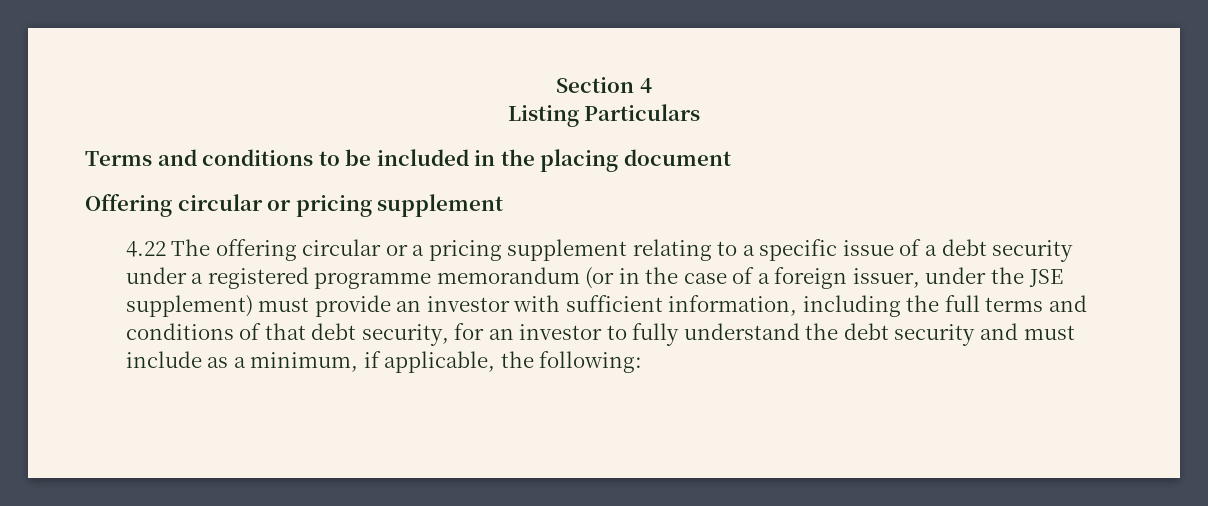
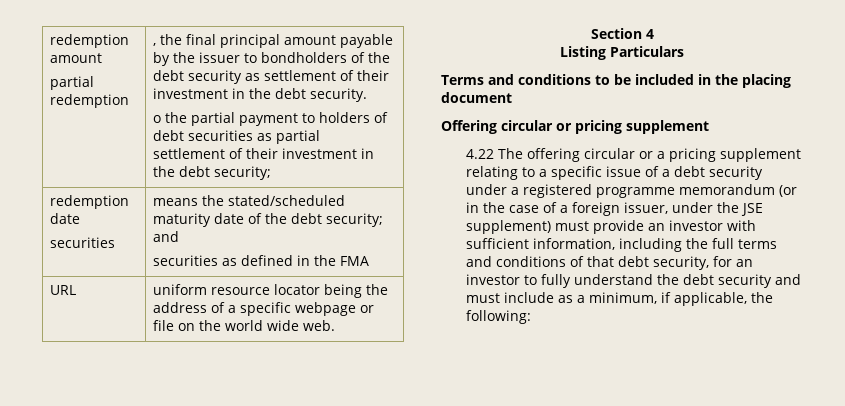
+ redemption amount
+ partial redemption | , the final principal amount payable by the issuer to bondholders of the debt security as settlement of their investment in the debt security.
+ o the partial payment to holders of debt securities as partial settlement of their investment in the debt security;
+ redemption date
+ securities | means the stated/scheduled maturity date of the debt security; and
+ securities as defined in the FMA
+ URL | uniform resource locator being the address of a specific webpage or file on the world wide web.

